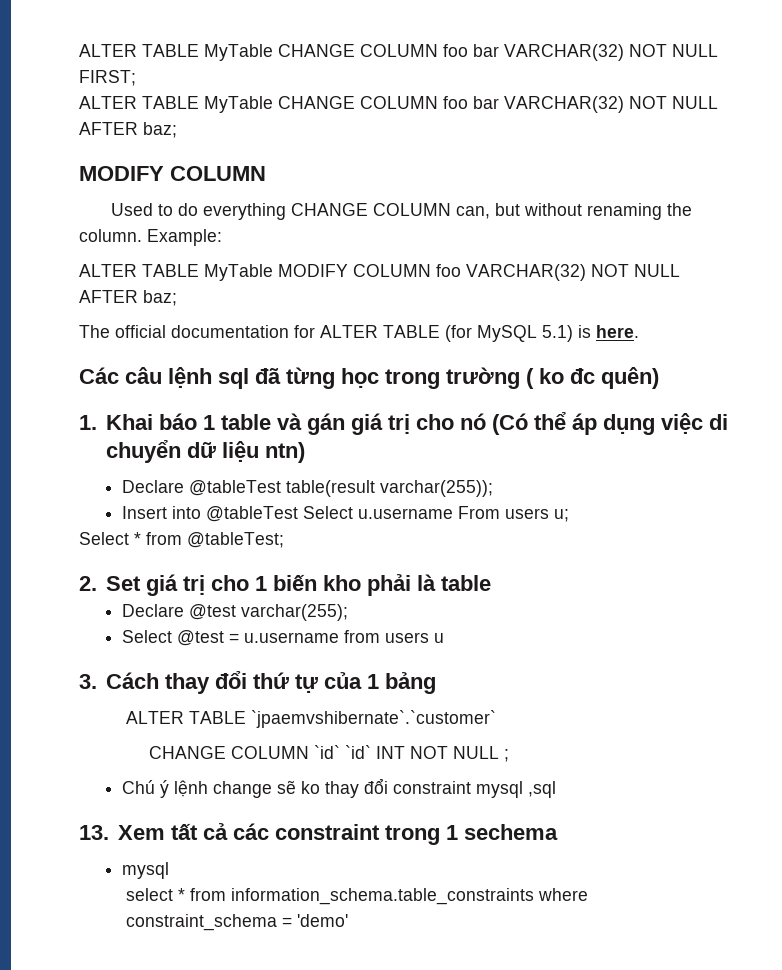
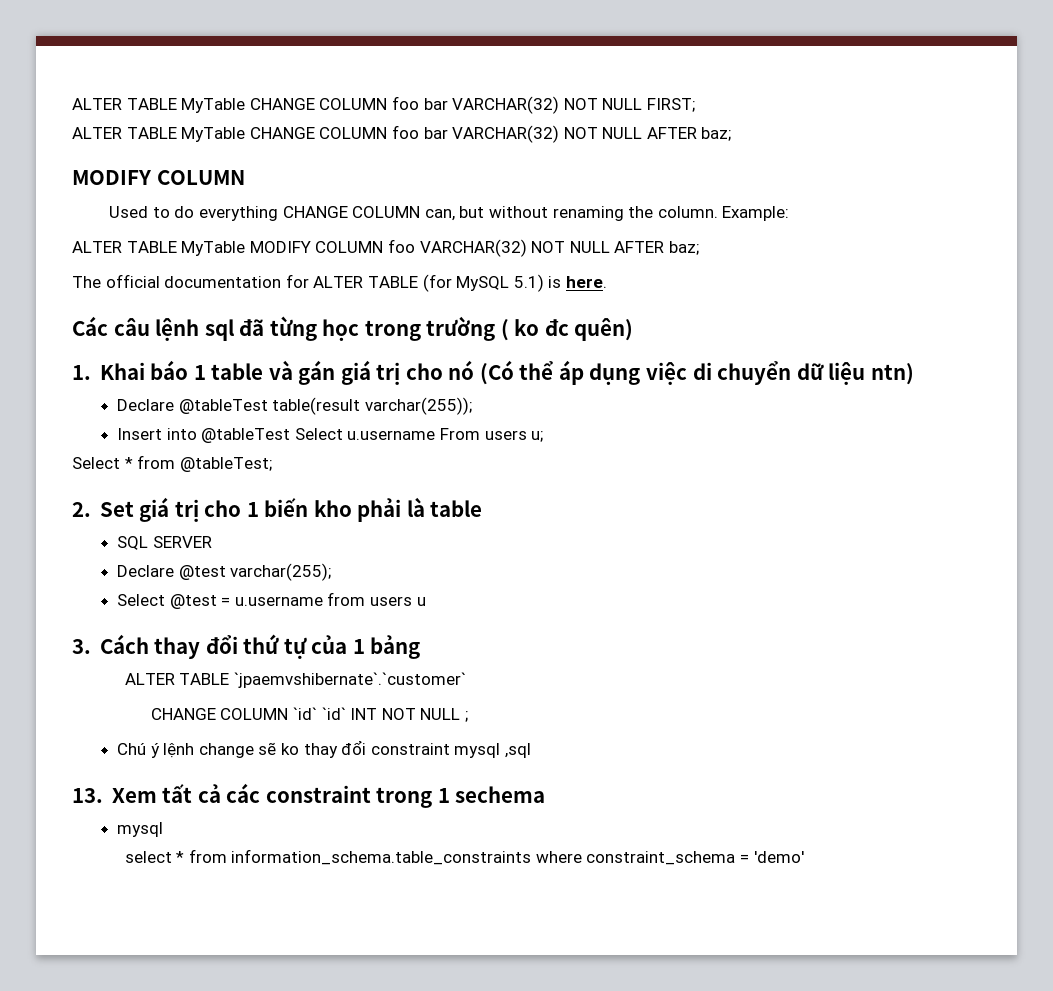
+ SQL SERVER

